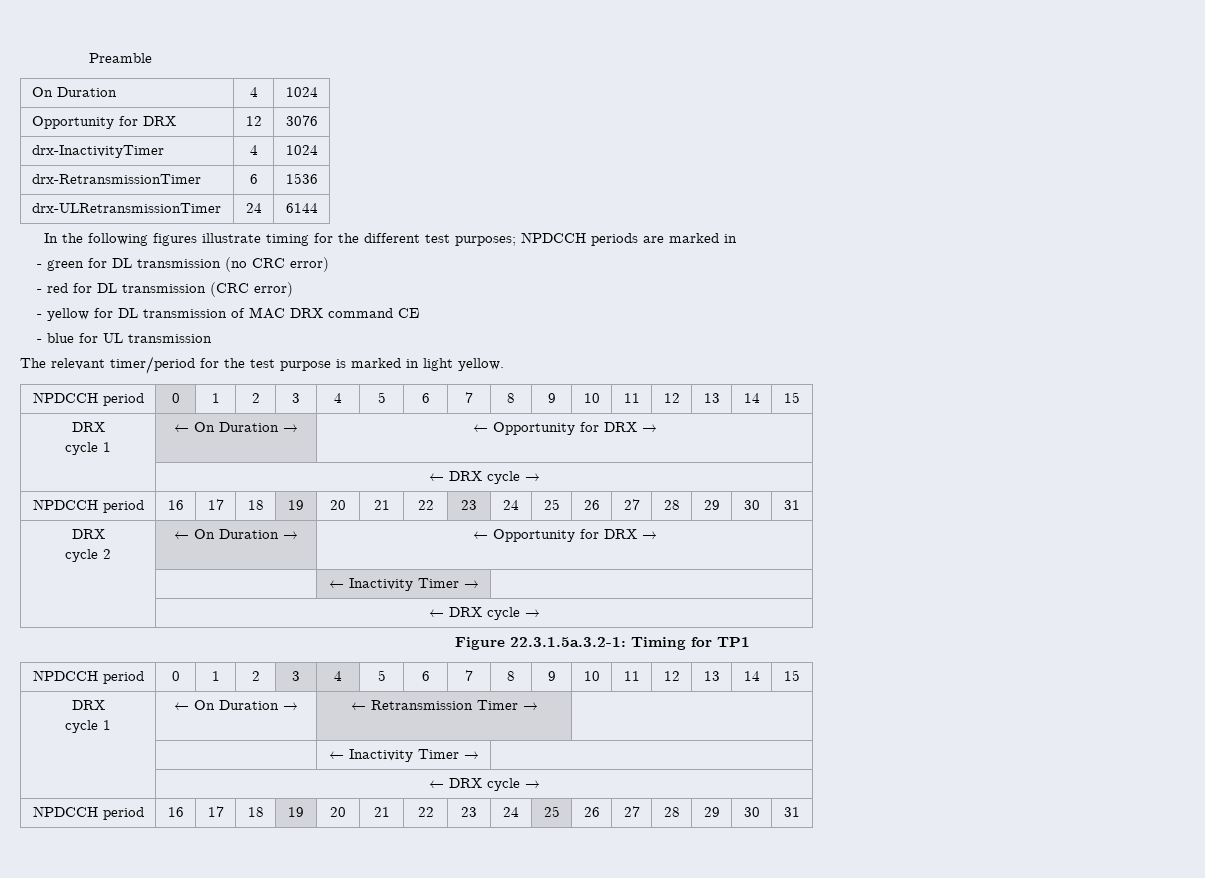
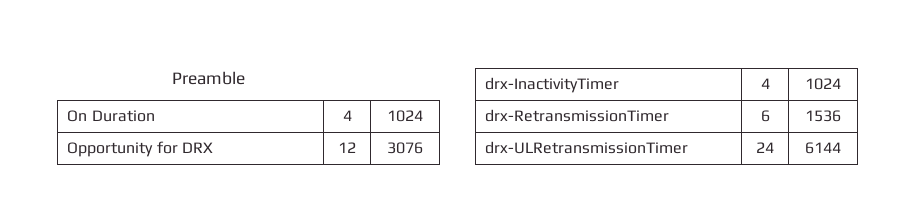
- In the following figures illustrate timing for the different test purposes; NPDCCH periods are marked in
- - green for DL transmission (no CRC error)
- - red for DL transmission (CRC error)
- - yellow for DL transmission of MAC DRX command CE
- - blue for UL transmission
- The relevant timer/period for the test purpose is marked in light yellow.
- NPDCCH period | 0 | 1 | 2 | 3 | 4 | 5 | 6 | 7 | 8 | 9 | 10 | 11 | 12 | 13 | 14 | 15
- DRX
- cycle 1 | ← On Duration → | ← Opportunity for DRX →
- | ← DRX cycle →
- NPDCCH period | 16 | 17 | 18 | 19 | 20 | 21 | 22 | 23 | 24 | 25 | 26 | 27 | 28 | 29 | 30 | 31
- DRX
- cycle 2 | ← On Duration → | ← Opportunity for DRX →
- | | ← Inactivity Timer → |
- | ← DRX cycle →
- Figure 22.3.1.5a.3.2-1: Timing for TP1
- NPDCCH period | 0 | 1 | 2 | 3 | 4 | 5 | 6 | 7 | 8 | 9 | 10 | 11 | 12 | 13 | 14 | 15
- DRX
- cycle 1 | ← On Duration → | ← Retransmission Timer → |
- | | ← Inactivity Timer → |
- | ← DRX cycle →
- NPDCCH period | 16 | 17 | 18 | 19 | 20 | 21 | 22 | 23 | 24 | 25 | 26 | 27 | 28 | 29 | 30 | 31

